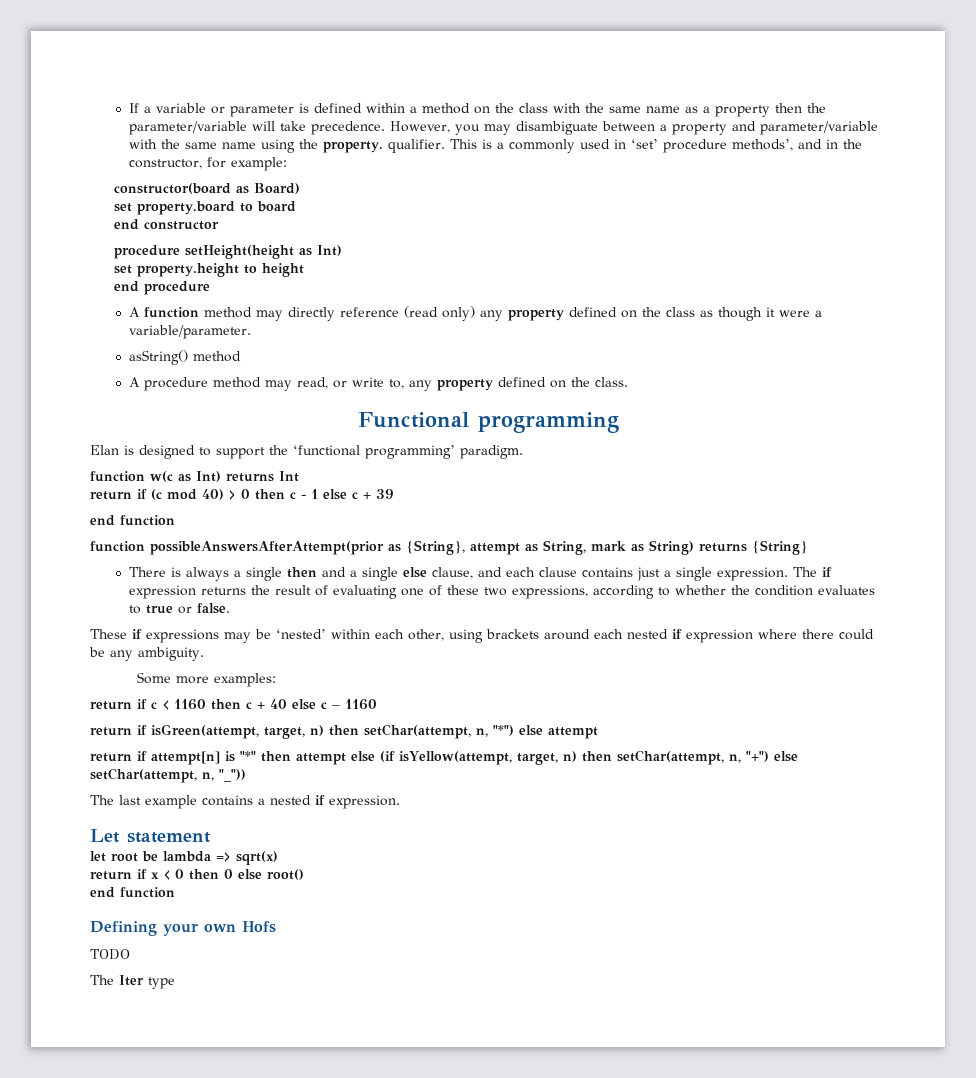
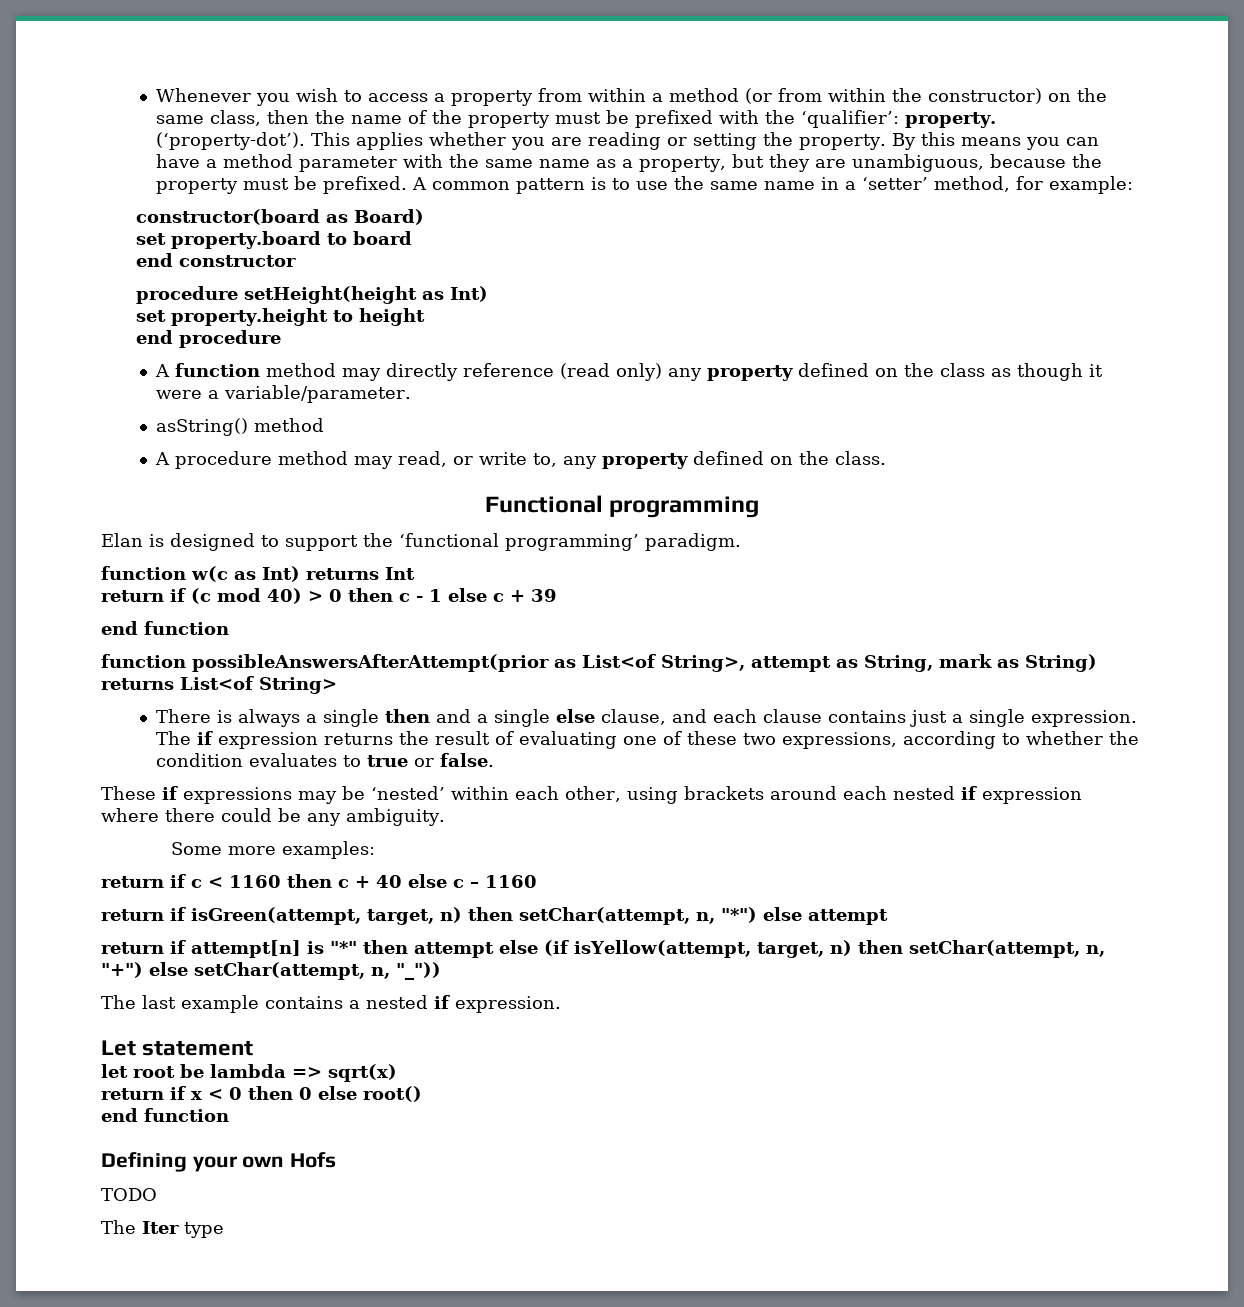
- If a variable or parameter is defined within a method on the class with the same name as a property then the parameter/variable will take precedence. However, you may disambiguate between a property and parameter/variable with the same name using the property. qualifier. This is a commonly used in ‘set’ procedure methods’, and in the constructor, for example:
+ Whenever you wish to access a property from within a method (or from within the constructor) on the same class, then the name of the property must be prefixed with the ‘qualifier’: property. (‘property-dot’). This applies whether you are reading or setting the property. By this means you can have a method parameter with the same name as a property, but they are unambiguous, because the property must be prefixed. A common pattern is to use the same name in a ‘setter’ method, for example:
- function possibleAnswersAfterAttempt(prior as {String}, attempt as String, mark as String) returns {String}
+ function possibleAnswersAfterAttempt(prior as List<of String>, attempt as String, mark as String) returns List<of String>

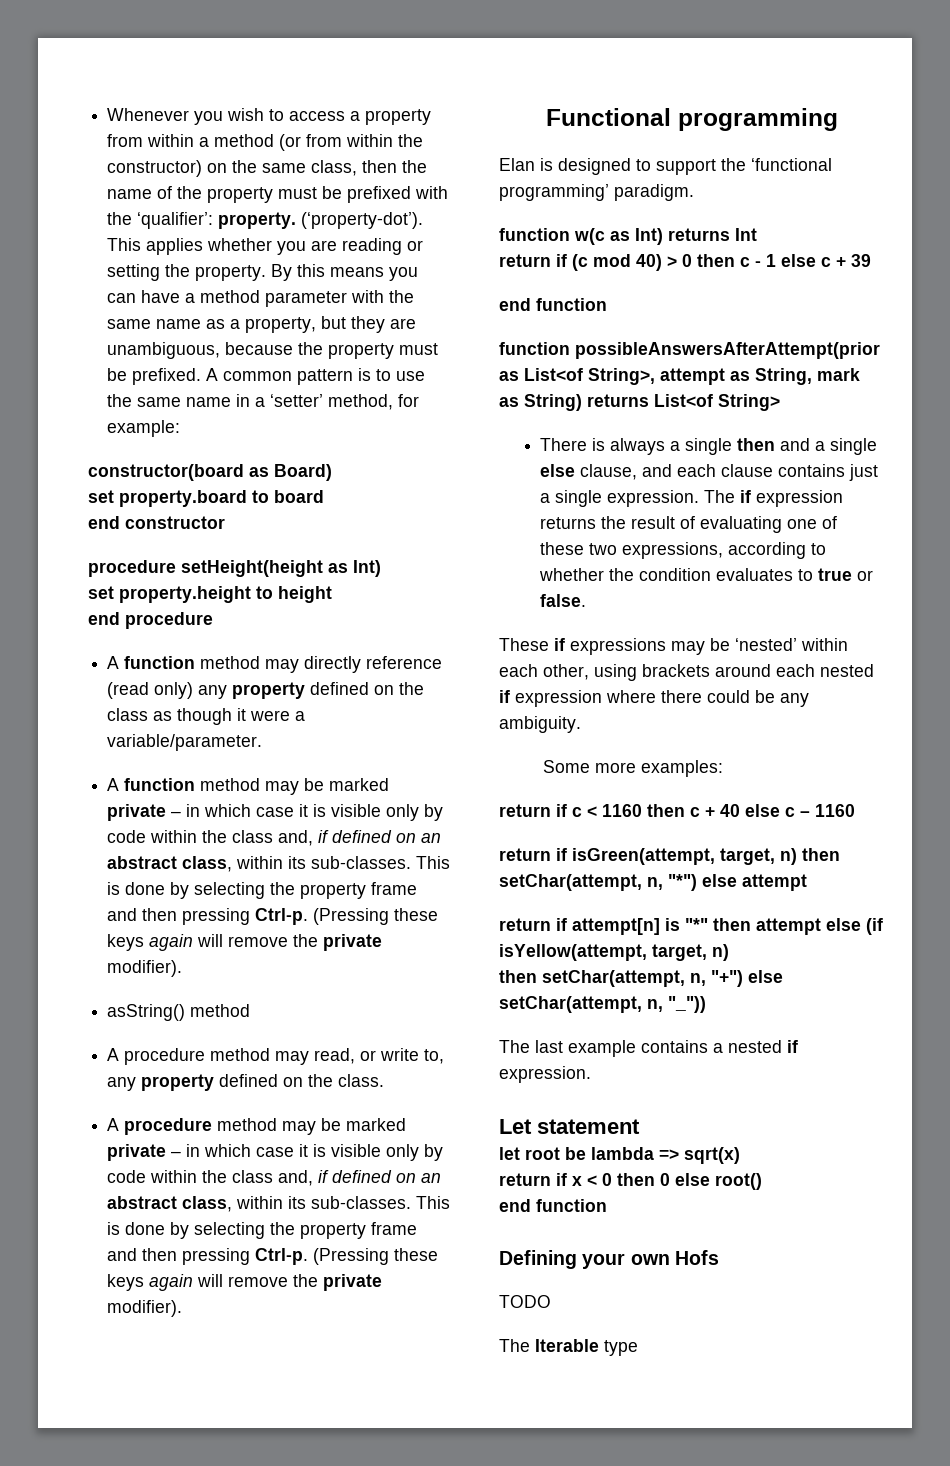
+ A function method may be marked private – in which case it is visible only by code within the class and, if defined on an abstract class, within its sub-classes. This is done by selecting the property frame and then pressing Ctrl-p. (Pressing these keys again will remove the private modifier).
+ A procedure method may be marked private – in which case it is visible only by code within the class and, if defined on an abstract class, within its sub-classes. This is done by selecting the property frame and then pressing Ctrl-p. (Pressing these keys again will remove the private modifier).
- return if attempt[n] is "*" then attempt else (if isYellow(attempt, target, n) then setChar(attempt, n, "+") else setChar(attempt, n, "_"))
+ return if attempt[n] is "*" then attempt else (if isYellow(attempt, target, n)
+ then setChar(attempt, n, "+") else setChar(attempt, n, "_"))
- The Iter type
+ The Iterable type

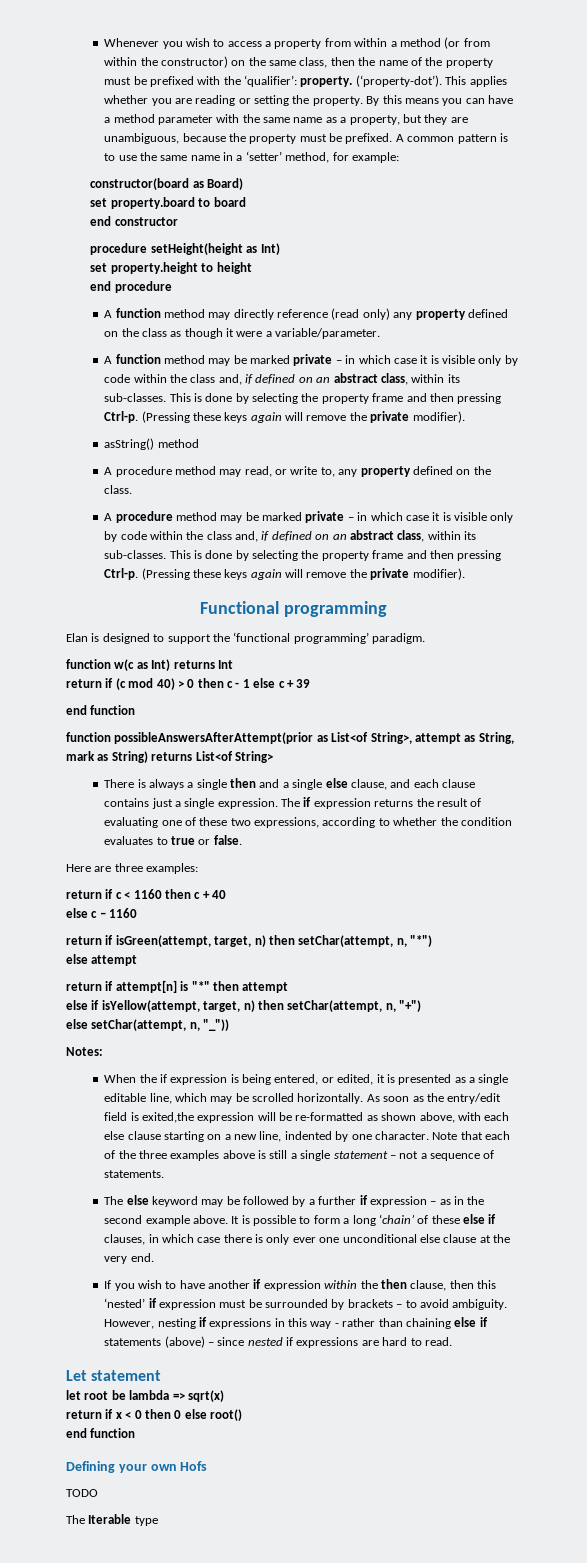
- These if expressions may be ‘nested’ within each other, using brackets around each nested if expression where there could be any ambiguity.
- Some more examples:
+ Here are three examples:
- return if c < 1160 then c + 40 else c – 1160
+ return if c < 1160 then c + 40
+ else c – 1160
- return if isGreen(attempt, target, n) then setChar(attempt, n, "*") else attempt
+ return if isGreen(attempt, target, n) then setChar(attempt, n, "*")
+ else attempt
- return if attempt[n] is "*" then attempt else (if isYellow(attempt, target, n)
- then setChar(attempt, n, "+") else setChar(attempt, n, "_"))
+ return if attempt[n] is "*" then attempt
+ else if isYellow(attempt, target, n) then setChar(attempt, n, "+")
+ else setChar(attempt, n, "_"))
- The last example contains a nested if expression.
+ Notes:
+ When the if expression is being entered, or edited, it is presented as a single editable line, which may be scrolled horizontally. As soon as the entry/edit field is exited,the expression will be re-formatted as shown above, with each else clause starting on a new line, indented by one character. Note that each of the three examples above is still a single statement – not a sequence of statements.
+ The else keyword may be followed by a further if expression – as in the second example above. It is possible to form a long ‘chain’ of these else if clauses, in which case there is only ever one unconditional else clause at the very end.
+ If you wish to have another if expression within the then clause, then this ‘nested’ if expression must be surrounded by brackets – to avoid ambiguity. However, nesting if expressions in this way - rather than chaining else if statements (above) – since nested if expressions are hard to read.

